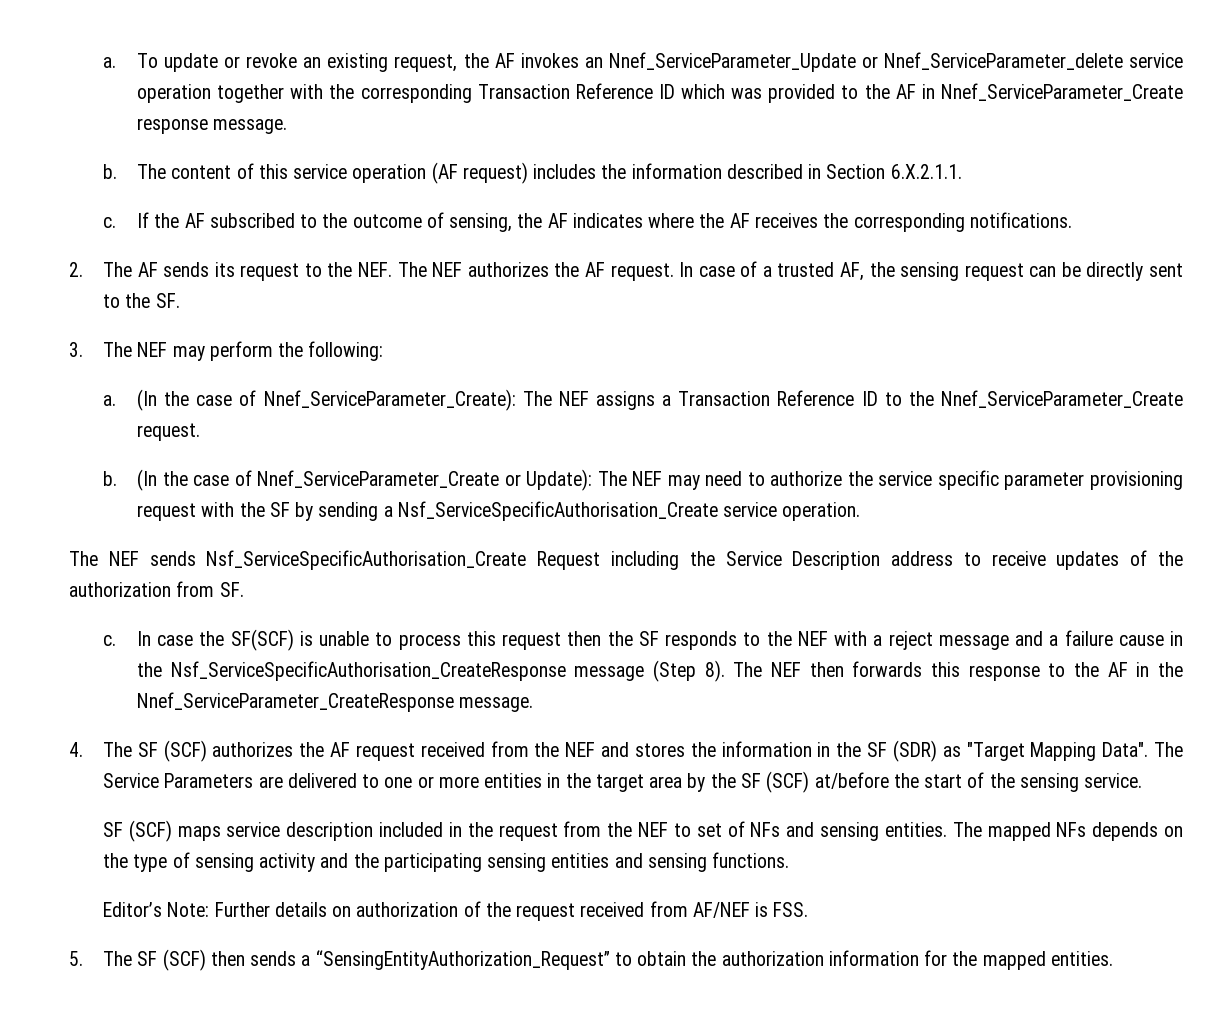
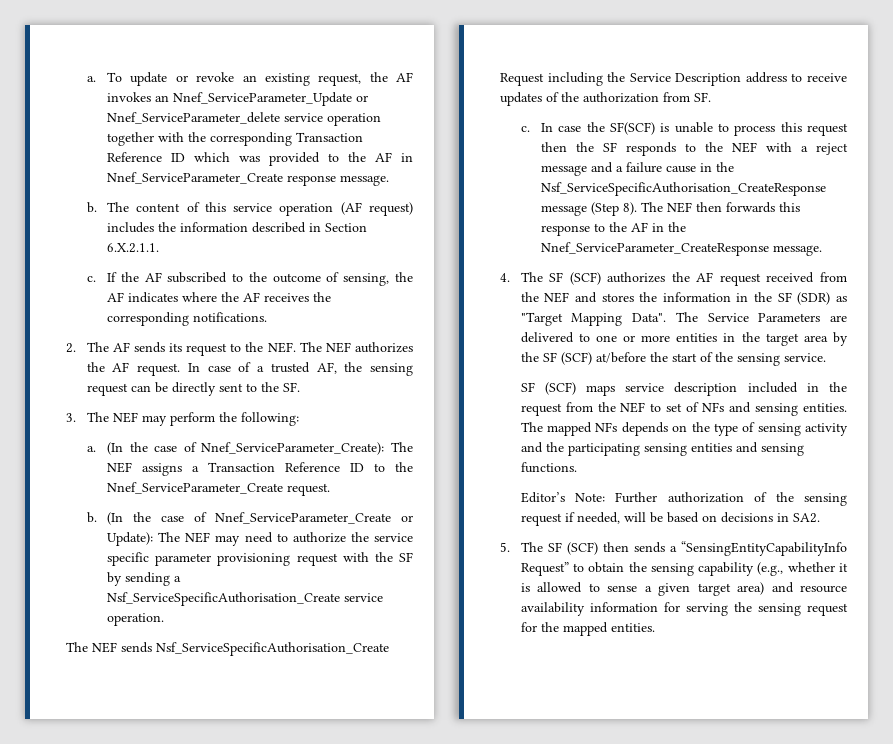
- Editor’s Note: Further details on authorization of the request received from AF/NEF is FSS.
+ Editor’s Note: Further authorization of the sensing request if needed, will be based on decisions in SA2.
- 5. The SF (SCF) then sends a “SensingEntityAuthorization_Request” to obtain the authorization information for the mapped entities.
+ 5. The SF (SCF) then sends a “SensingEntityCapabilityInfo Request” to obtain the sensing capability (e.g., whether it is allowed to sense a given target area) and resource availability information for serving the sensing request for the mapped entities.

